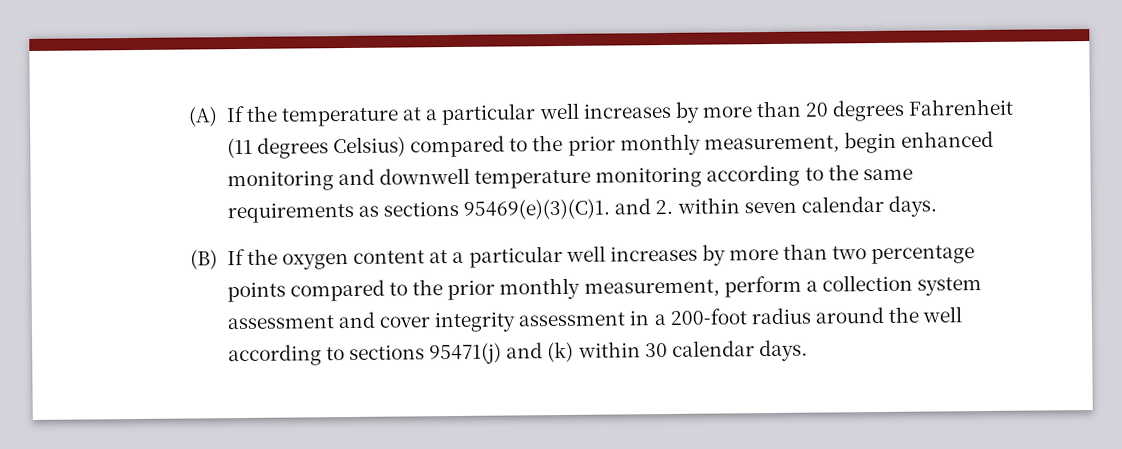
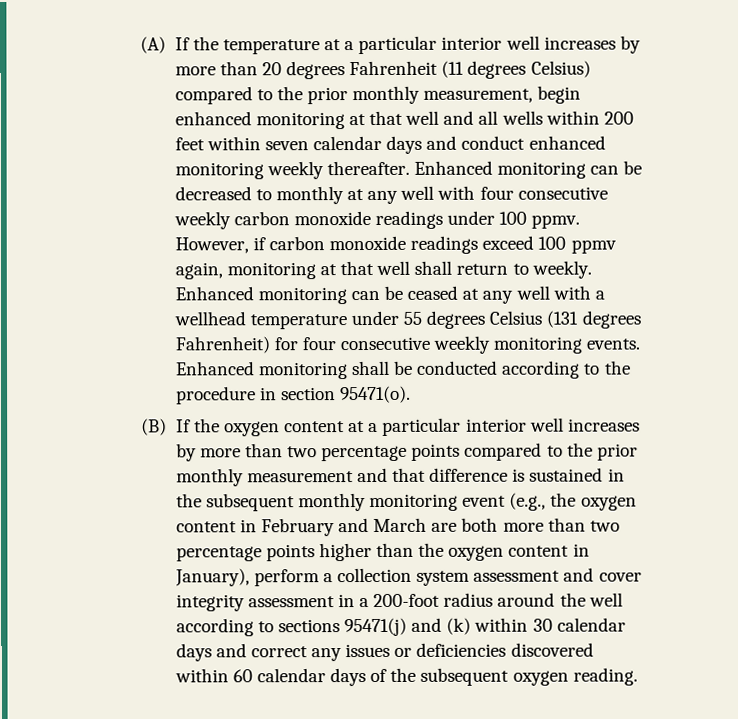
- (A) If the temperature at a particular well increases by more than 20 degrees Fahrenheit (11 degrees Celsius) compared to the prior monthly measurement, begin enhanced monitoring and downwell temperature monitoring according to the same requirements as sections 95469(e)(3)(C)1. and 2. within seven calendar days.
+ (A) If the temperature at a particular interior well increases by more than 20 degrees Fahrenheit (11 degrees Celsius) compared to the prior monthly measurement, begin enhanced monitoring at that well and all wells within 200 feet within seven calendar days and conduct enhanced monitoring weekly thereafter. Enhanced monitoring can be decreased to monthly at any well with four consecutive weekly carbon monoxide readings under 100 ppmv. However, if carbon monoxide readings exceed 100 ppmv again, monitoring at that well shall return to weekly. Enhanced monitoring can be ceased at any well with a wellhead temperature under 55 degrees Celsius (131 degrees Fahrenheit) for four consecutive weekly monitoring events. Enhanced monitoring shall be conducted according to the procedure in section 95471(o).
- (B) If the oxygen content at a particular well increases by more than two percentage points compared to the prior monthly measurement, perform a collection system assessment and cover integrity assessment in a 200-foot radius around the well according to sections 95471(j) and (k) within 30 calendar days.
+ (B) If the oxygen content at a particular interior well increases by more than two percentage points compared to the prior monthly measurement and that difference is sustained in the subsequent monthly monitoring event (e.g., the oxygen content in February and March are both more than two percentage points higher than the oxygen content in January), perform a collection system assessment and cover integrity assessment in a 200-foot radius around the well according to sections 95471(j) and (k) within 30 calendar days and correct any issues or deficiencies discovered within 60 calendar days of the subsequent oxygen reading.

